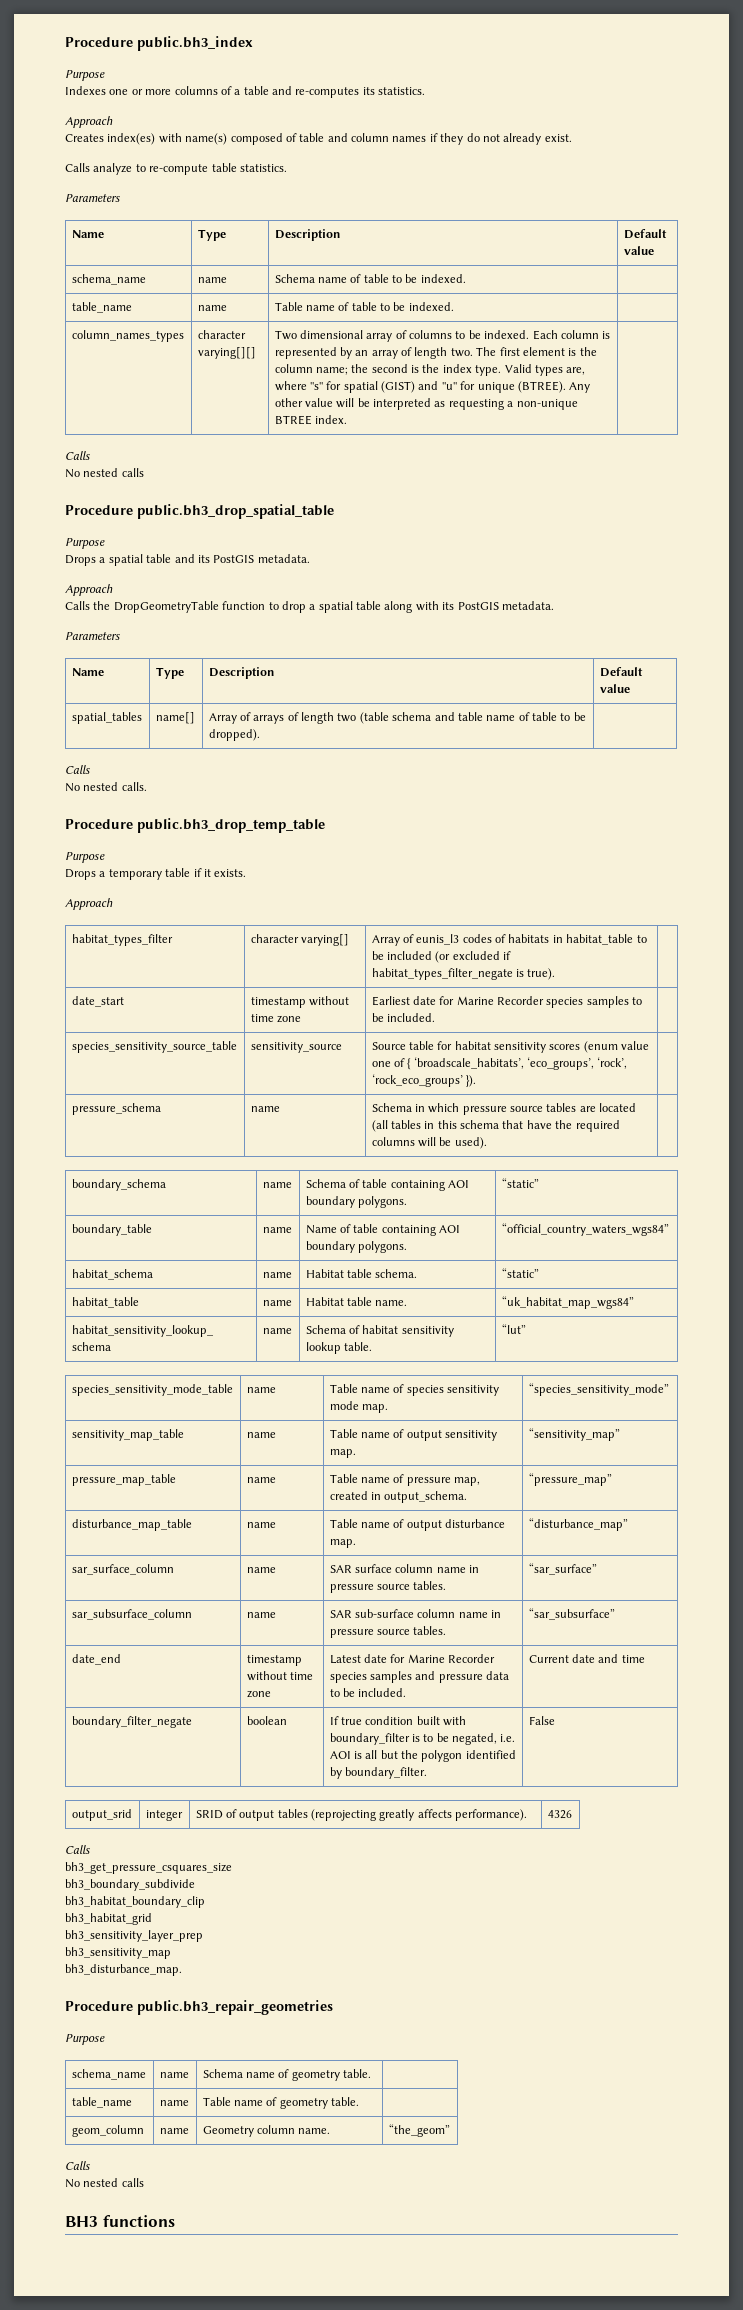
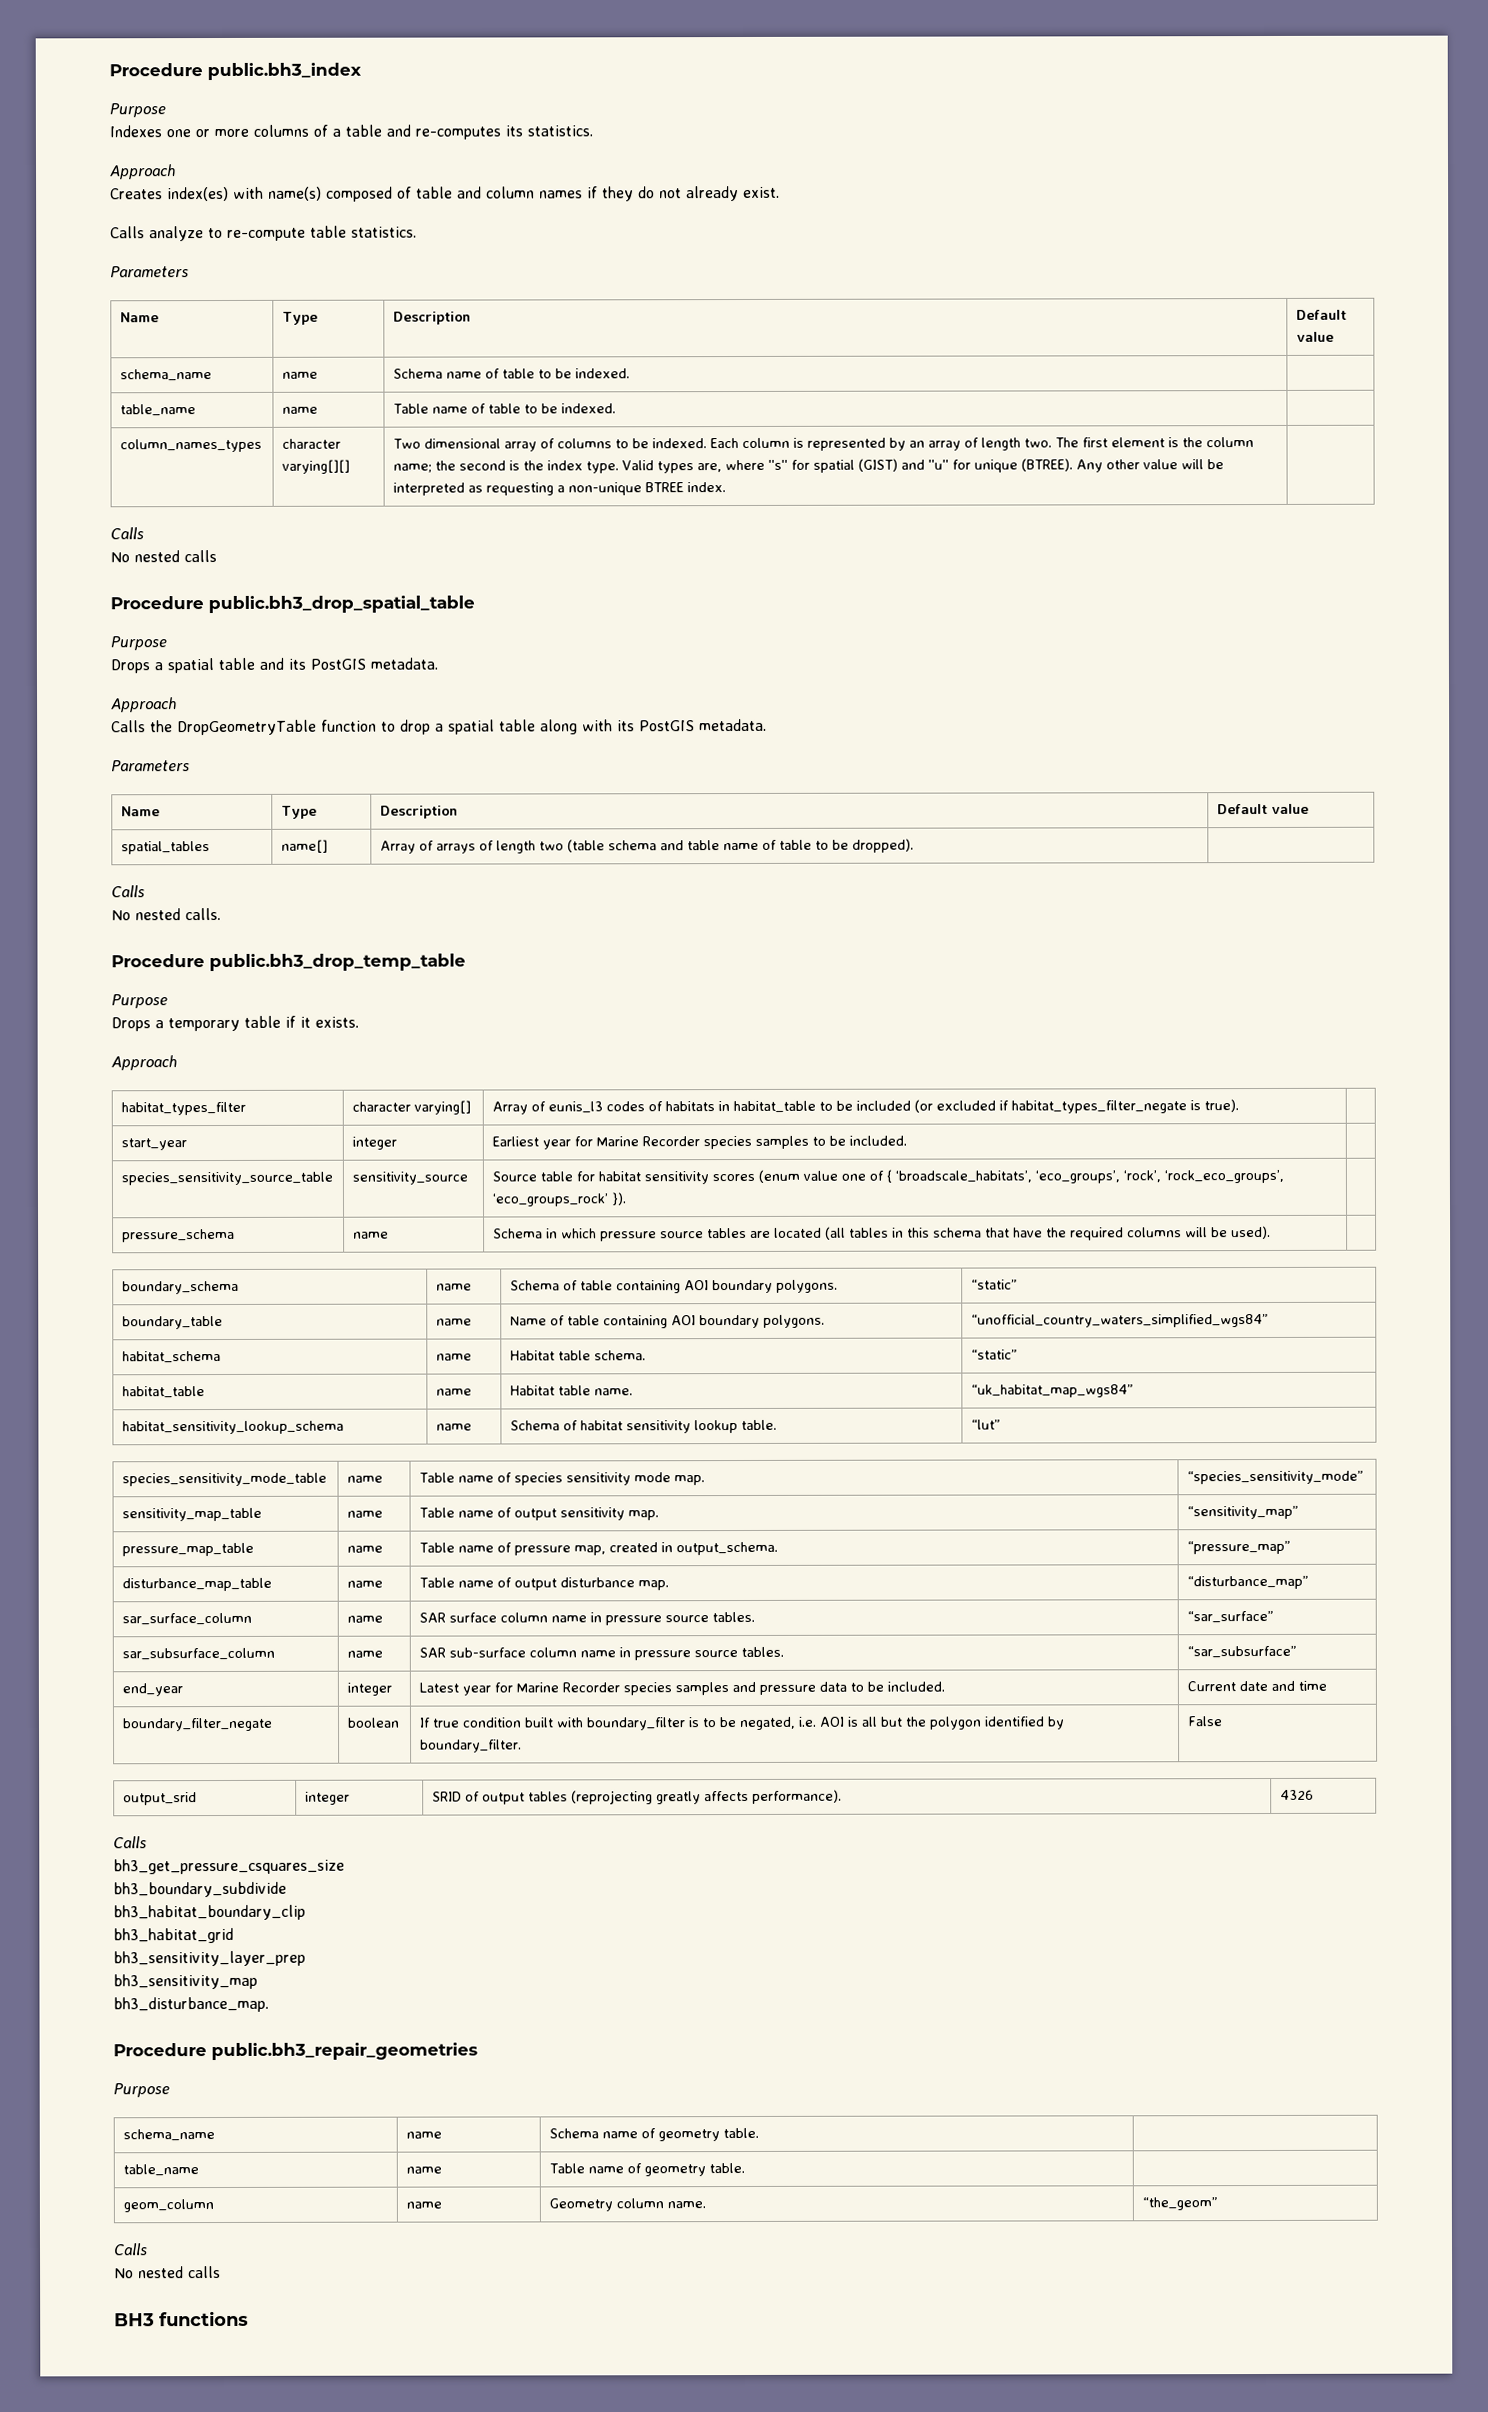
- date_start | timestamp without time zone | Earliest date for Marine Recorder species samples to be included. |
+ start_year | integer | Earliest year for Marine Recorder species samples to be included. |
- species_sensitivity_source_table | sensitivity_source | Source table for habitat sensitivity scores (enum value one of { ‘broadscale_habitats’, ‘eco_groups’, ‘rock’, ‘rock_eco_groups’ }). |
+ species_sensitivity_source_table | sensitivity_source | Source table for habitat sensitivity scores (enum value one of { ‘broadscale_habitats’, ‘eco_groups’, ‘rock’, ‘rock_eco_groups’, ‘eco_groups_rock’ }). |
- boundary_table | name | Name of table containing AOI boundary polygons. | “official_country_waters_wgs84”
+ boundary_table | name | Name of table containing AOI boundary polygons. | “unofficial_country_waters_simplified_wgs84”
- date_end | timestamp without time zone | Latest date for Marine Recorder species samples and pressure data to be included. | Current date and time
+ end_year | integer | Latest year for Marine Recorder species samples and pressure data to be included. | Current date and time

